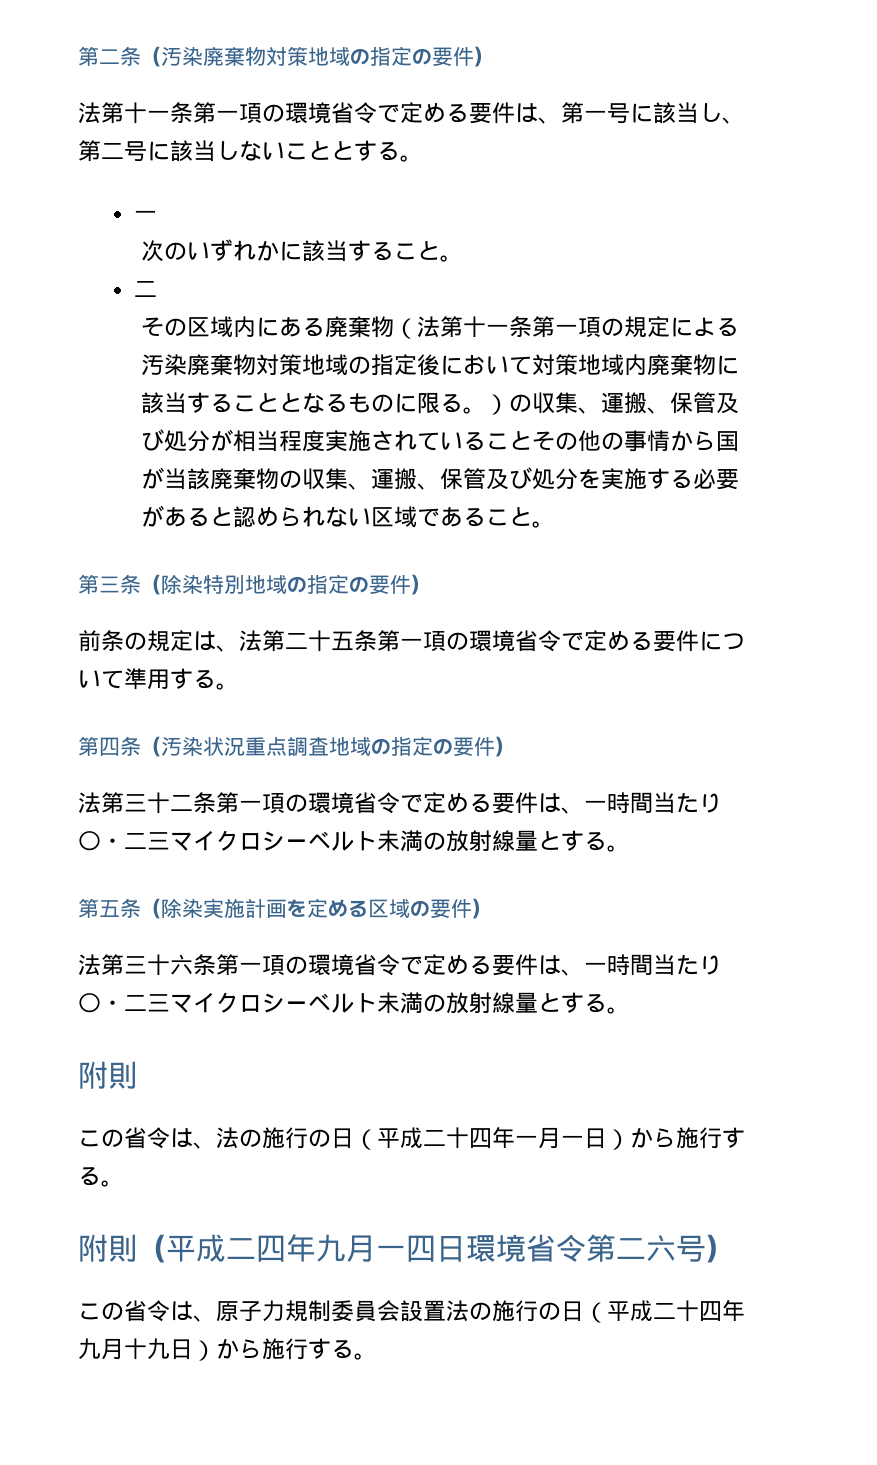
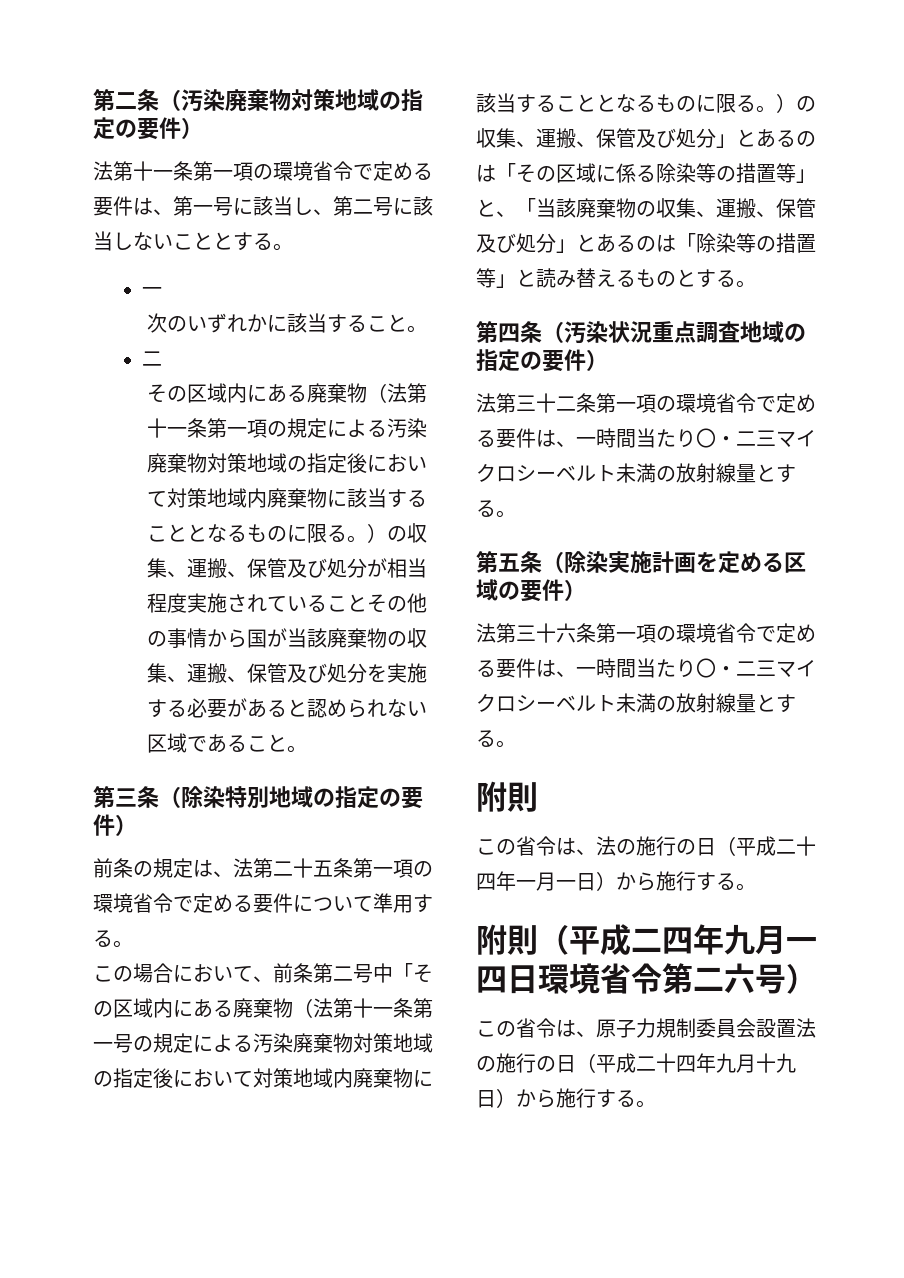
+ この場合において、前条第二号中「その区域内にある廃棄物（法第十一条第一号の規定による汚染廃棄物対策地域の指定後において対策地域内廃棄物に該当することとなるものに限る。）の収集、運搬、保管及び処分」とあるのは「その区域に係る除染等の措置等」と、「当該廃棄物の収集、運搬、保管及び処分」とあるのは「除染等の措置等」と読み替えるものとする。

